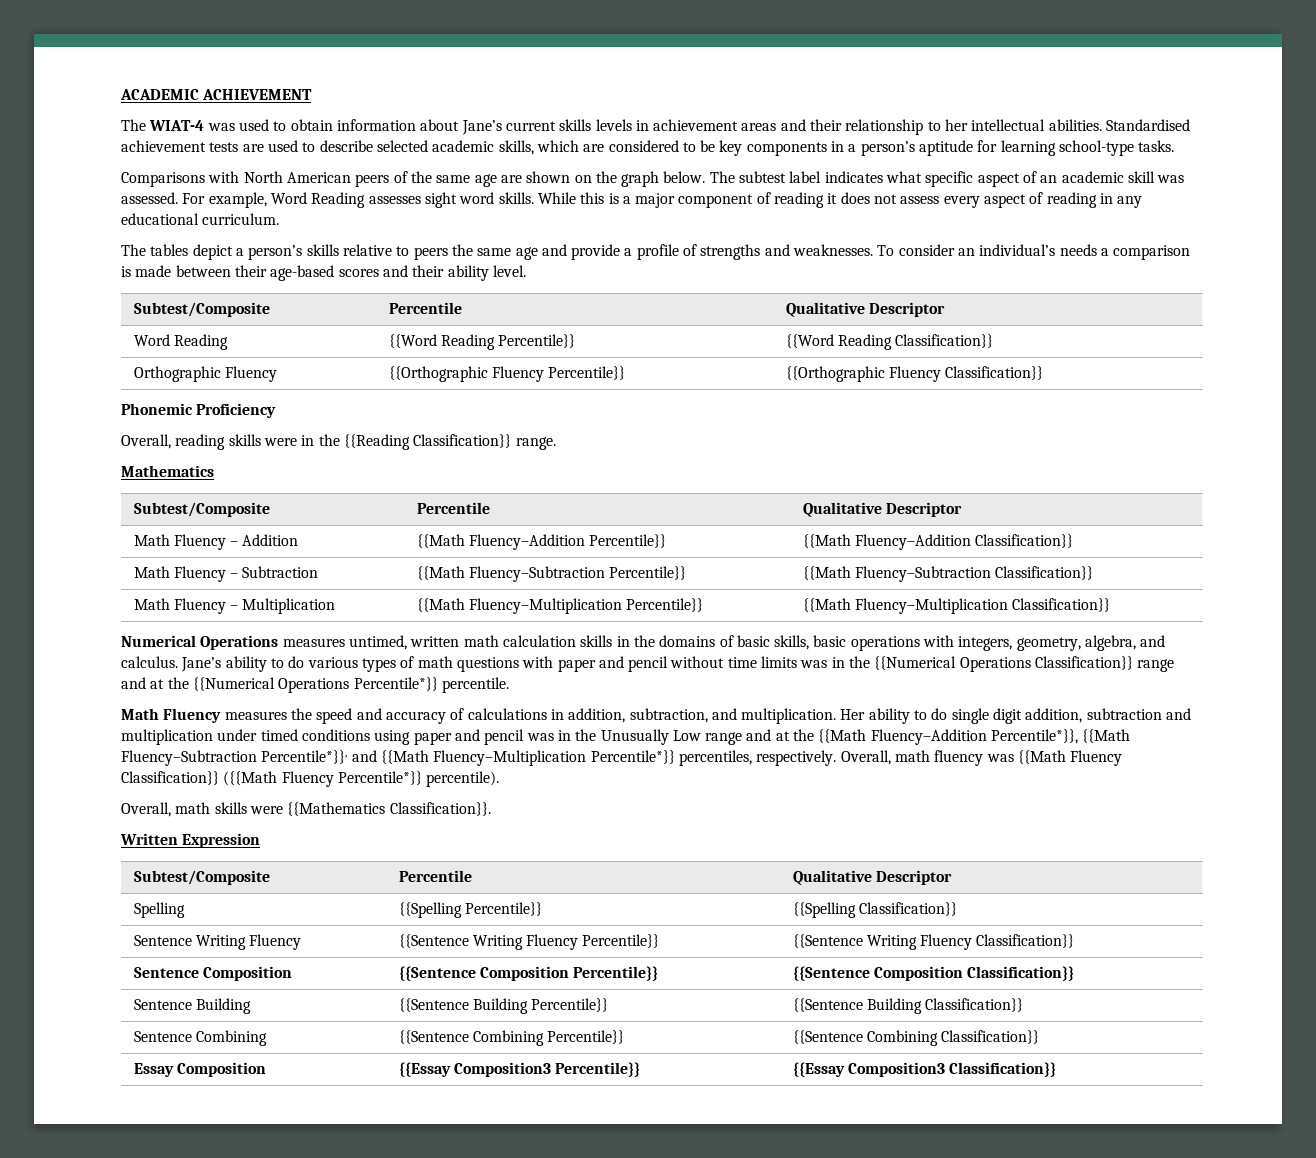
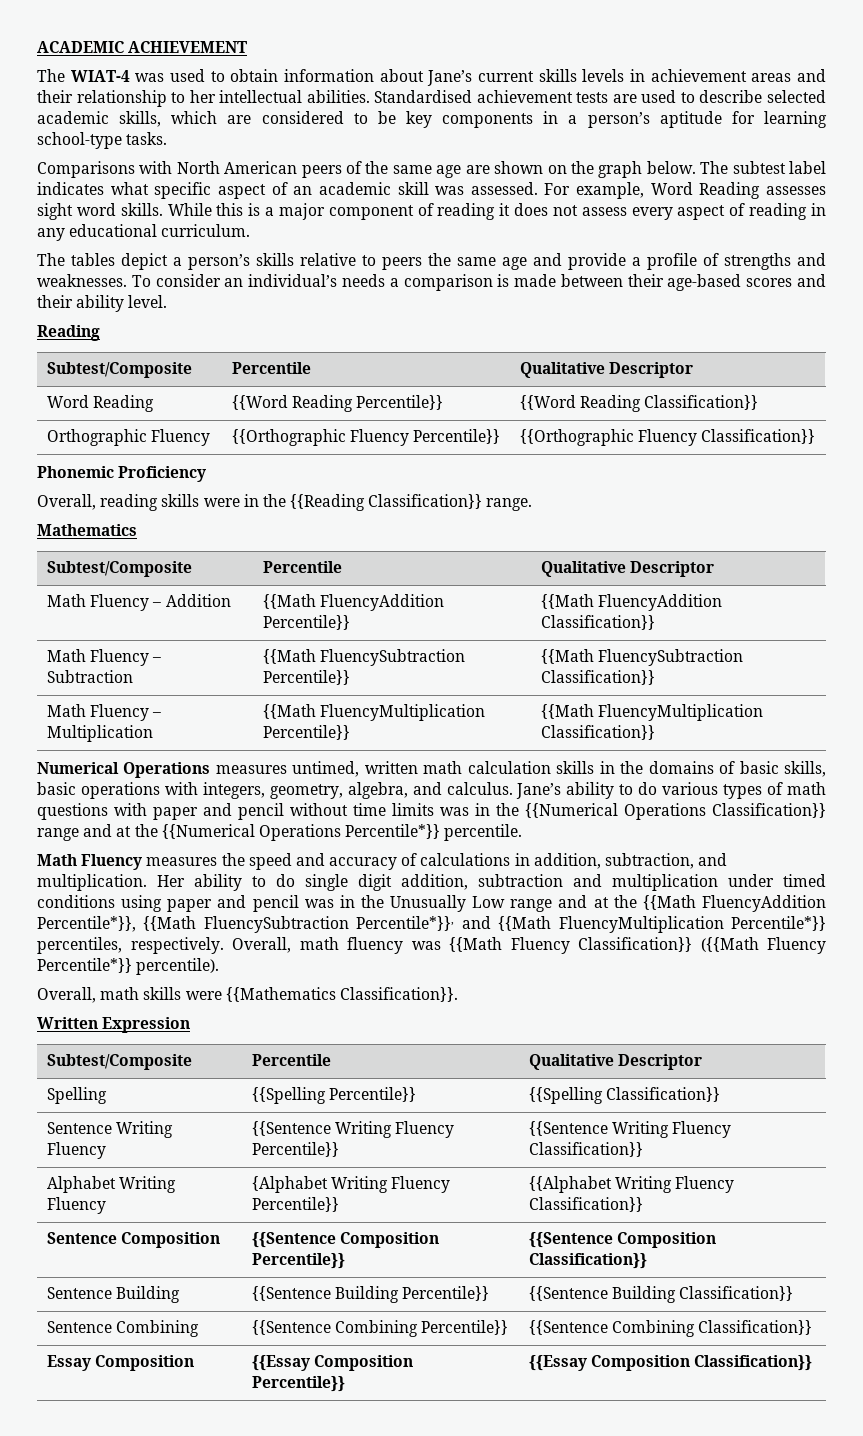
  To consider an individual’s needs a comparison is made between their age-based scores and their ability level.
+ Reading
- Math Fluency – Addition | {{Math Fluency–Addition Percentile}} | {{Math Fluency–Addition Classification}}
+ Math Fluency – Addition | {{Math FluencyAddition Percentile}} | {{Math FluencyAddition Classification}}
- Math Fluency – Subtraction | {{Math Fluency–Subtraction Percentile}} | {{Math Fluency–Subtraction Classification}}
+ Math Fluency – Subtraction | {{Math FluencySubtraction Percentile}} | {{Math FluencySubtraction Classification}}
- Math Fluency – Multiplication | {{Math Fluency–Multiplication Percentile}} | {{Math Fluency–Multiplication Classification}}
+ Math Fluency – Multiplication | {{Math FluencyMultiplication Percentile}} | {{Math FluencyMultiplication Classification}}
- Her ability to do single digit addition, subtraction and multiplication under timed conditions using paper and pencil was in the Unusually Low range and at the {{Math Fluency–Addition Percentile*}}, {{Math Fluency–Subtraction Percentile*}}, and {{Math Fluency–Multiplication Percentile*}} percentiles, respectively.
+ Her ability to do single digit addition, subtraction and multiplication under timed conditions using paper and pencil was in the Unusually Low range and at the {{Math FluencyAddition Percentile*}}, {{Math FluencySubtraction Percentile*}}, and {{Math FluencyMultiplication Percentile*}} percentiles, respectively.
+ Alphabet Writing Fluency | {Alphabet Writing Fluency Percentile}} | {{Alphabet Writing Fluency Classification}}
- Essay Composition | {{Essay Composition3 Percentile}} | {{Essay Composition3 Classification}}
+ Essay Composition | {{Essay Composition Percentile}} | {{Essay Composition Classification}}

